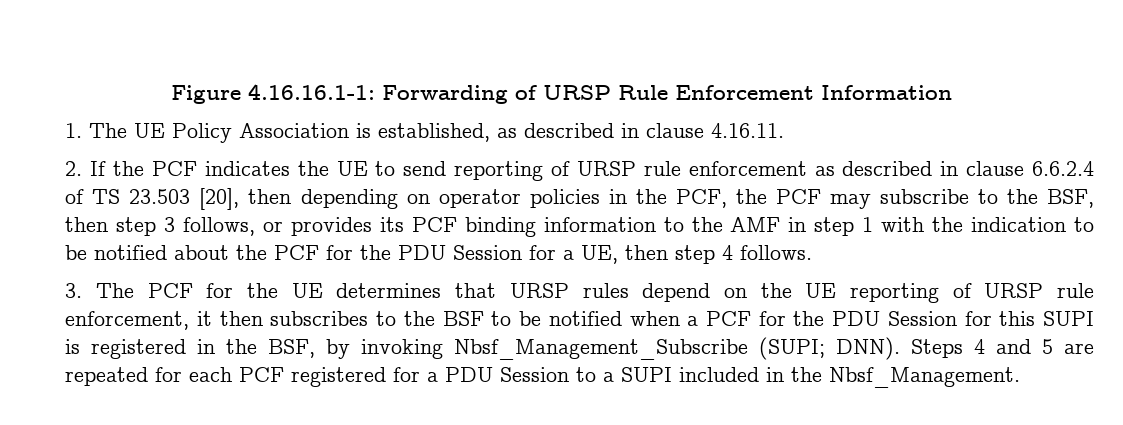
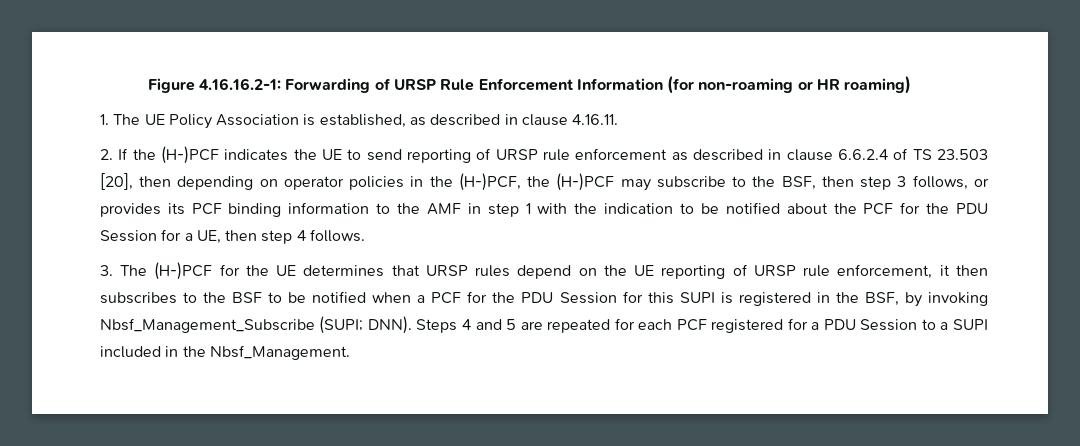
- Figure 4.16.16.1-1: Forwarding of URSP Rule Enforcement Information
+ Figure 4.16.16.2-1: Forwarding of URSP Rule Enforcement Information (for non-roaming or HR roaming)
- 2. If the PCF indicates the UE to send reporting of URSP rule enforcement as described in clause 6.6.2.4 of TS 23.503 [20], then depending on operator policies in the PCF, the PCF may subscribe to the BSF, then step 3 follows, or provides its PCF binding information to the AMF in step 1 with the indication to be notified about the PCF for the PDU Session for a UE, then step 4 follows.
+ 2. If the (H-)PCF indicates the UE to send reporting of URSP rule enforcement as described in clause 6.6.2.4 of TS 23.503 [20], then depending on operator policies in the (H-)PCF, the (H-)PCF may subscribe to the BSF, then step 3 follows, or provides its PCF binding information to the AMF in step 1 with the indication to be notified about the PCF for the PDU Session for a UE, then step 4 follows.
- 3. The PCF for the UE determines that URSP rules depend on the UE reporting of URSP rule enforcement, it then subscribes to the BSF to be notified when a PCF for the PDU Session for this SUPI is registered in the BSF, by invoking Nbsf_Management_Subscribe (SUPI; DNN).
+ 3. The (H-)PCF for the UE determines that URSP rules depend on the UE reporting of URSP rule enforcement, it then subscribes to the BSF to be notified when a PCF for the PDU Session for this SUPI is registered in the BSF, by invoking Nbsf_Management_Subscribe (SUPI; DNN).

